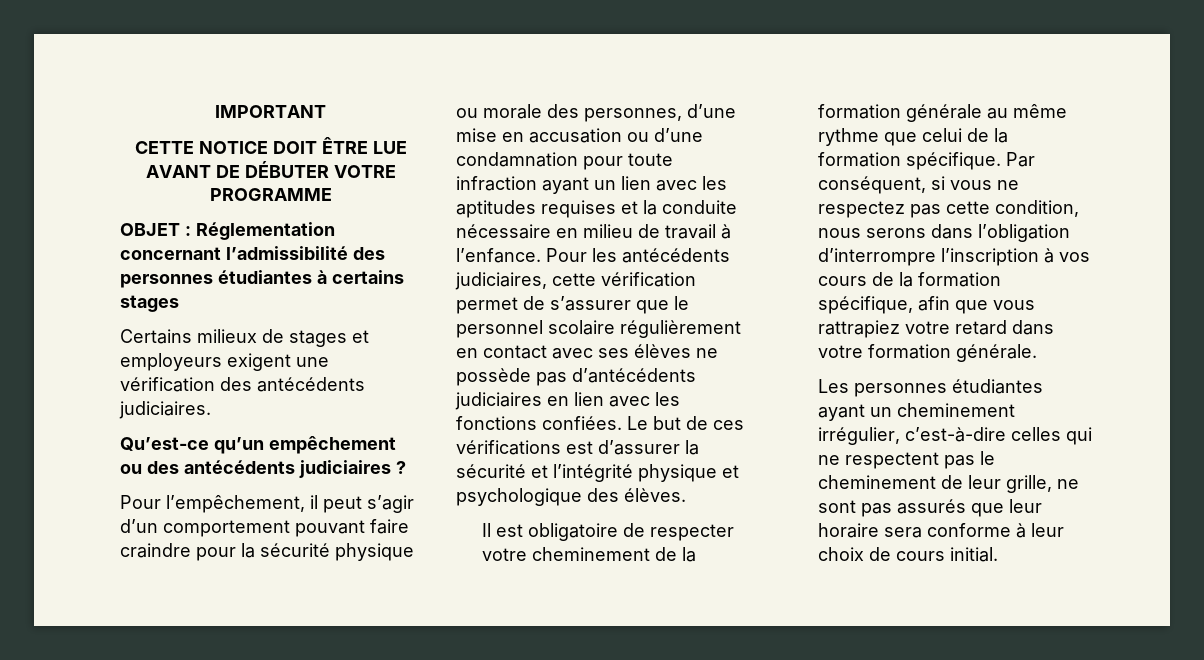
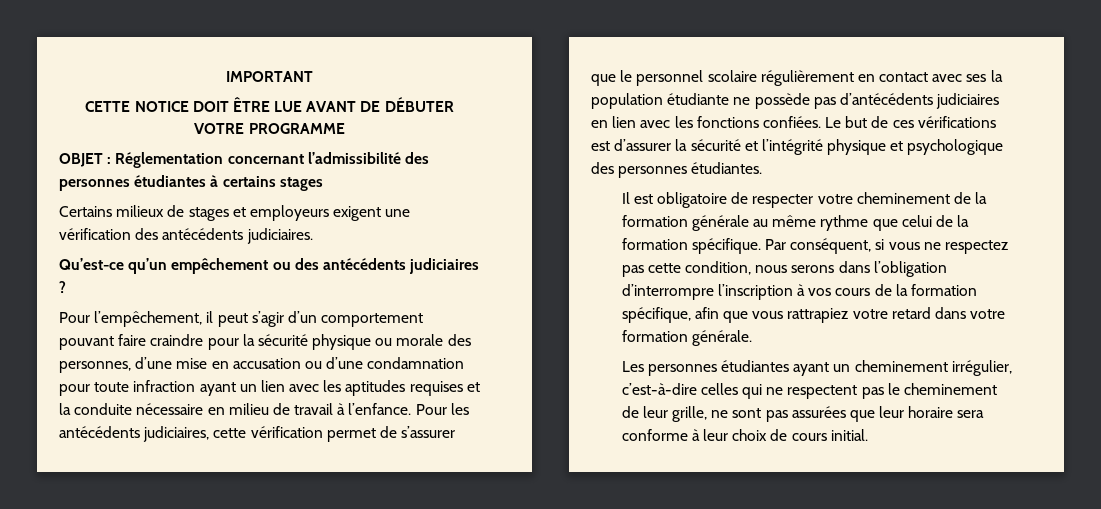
- Pour les antécédents judiciaires, cette vérification permet de s’assurer que le personnel scolaire régulièrement en contact avec ses élèves ne possède pas d’antécédents judiciaires en lien avec les fonctions confiées.
+ Pour les antécédents judiciaires, cette vérification permet de s’assurer que le personnel scolaire régulièrement en contact avec ses la population étudiante ne possède pas d’antécédents judiciaires en lien avec les fonctions confiées.
- Le but de ces vérifications est d’assurer la sécurité et l’intégrité physique et psychologique des élèves.
+ Le but de ces vérifications est d’assurer la sécurité et l’intégrité physique et psychologique des personnes étudiantes.
- Les personnes étudiantes ayant un cheminement irrégulier, c’est-à-dire celles qui ne respectent pas le cheminement de leur grille, ne sont pas assurés que leur horaire sera conforme à leur choix de cours initial.
+ Les personnes étudiantes ayant un cheminement irrégulier, c’est-à-dire celles qui ne respectent pas le cheminement de leur grille, ne sont pas assurées que leur horaire sera conforme à leur choix de cours initial.

